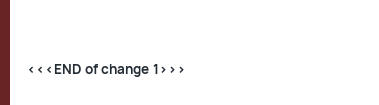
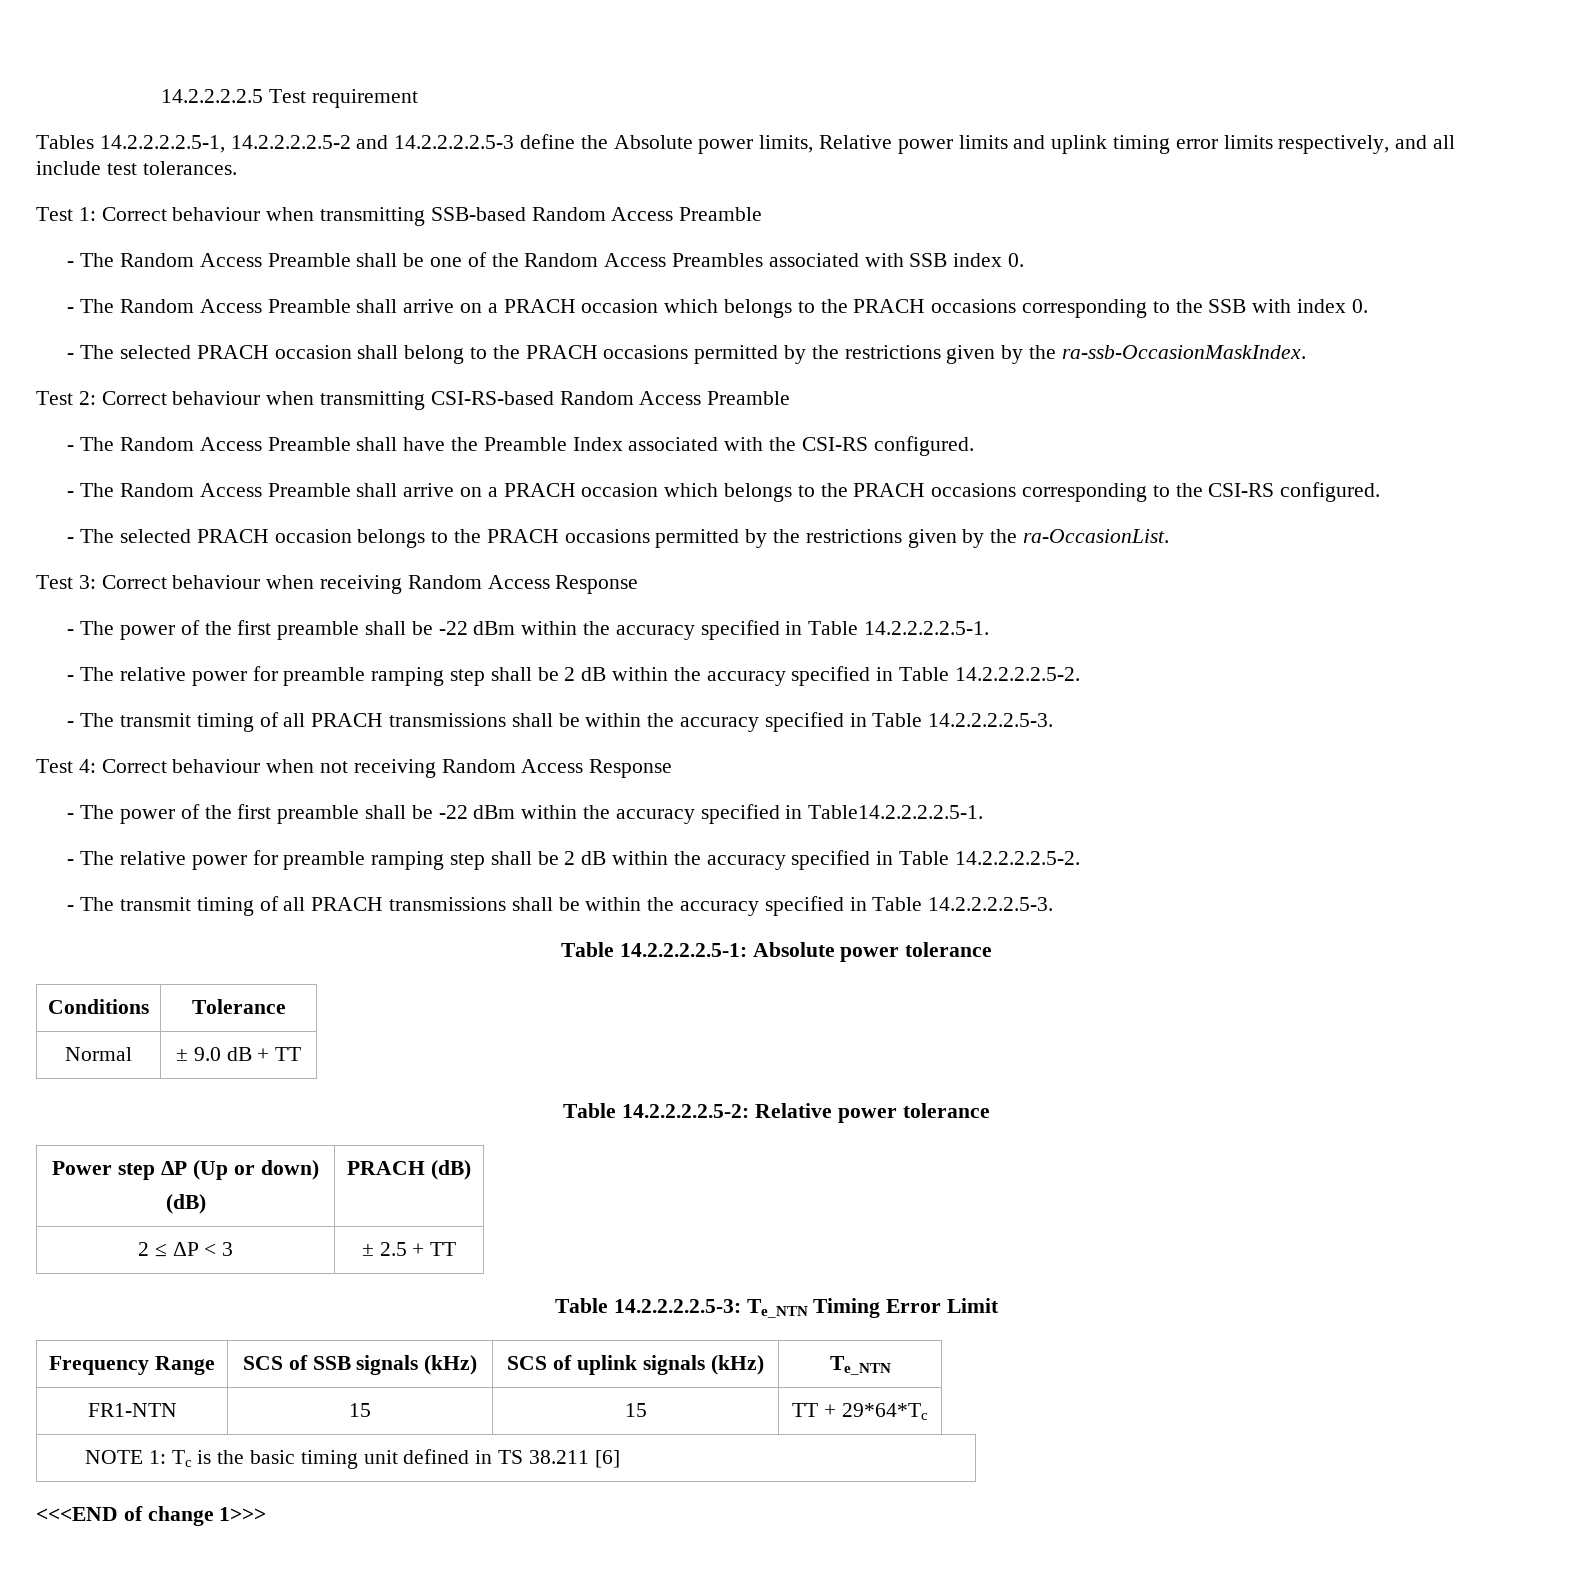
+ 14.2.2.2.2.5 Test requirement
+ Tables 14.2.2.2.2.5-1, 14.2.2.2.2.5-2 and 14.2.2.2.2.5-3 define the Absolute power limits, Relative power limits and uplink timing error limits respectively, and all include test tolerances.
+ Test 1: Correct behaviour when transmitting SSB-based Random Access Preamble
+ - The Random Access Preamble shall be one of the Random Access Preambles associated with SSB index 0.
+ - The Random Access Preamble shall arrive on a PRACH occasion which belongs to the PRACH occasions corresponding to the SSB with index 0.
+ - The selected PRACH occasion shall belong to the PRACH occasions permitted by the restrictions given by the ra-ssb-OccasionMaskIndex.
+ Test 2: Correct behaviour when transmitting CSI-RS-based Random Access Preamble
+ - The Random Access Preamble shall have the Preamble Index associated with the CSI-RS configured.
+ - The Random Access Preamble shall arrive on a PRACH occasion which belongs to the PRACH occasions corresponding to the CSI-RS configured.
+ - The selected PRACH occasion belongs to the PRACH occasions permitted by the restrictions given by the ra-OccasionList.
+ Test 3: Correct behaviour when receiving Random Access Response
+ - The power of the first preamble shall be -22 dBm within the accuracy specified in Table 14.2.2.2.2.5-1.
+ - The relative power for preamble ramping step shall be 2 dB within the accuracy specified in Table 14.2.2.2.2.5-2.
+ - The transmit timing of all PRACH transmissions shall be within the accuracy specified in Table 14.2.2.2.2.5-3.
+ Test 4: Correct behaviour when not receiving Random Access Response
+ - The power of the first preamble shall be -22 dBm within the accuracy specified in Table14.2.2.2.2.5-1.
+ - The relative power for preamble ramping step shall be 2 dB within the accuracy specified in Table 14.2.2.2.2.5-2.
+ - The transmit timing of all PRACH transmissions shall be within the accuracy specified in Table 14.2.2.2.2.5-3.
+ Table 14.2.2.2.2.5-1: Absolute power tolerance
+ Conditions | Tolerance
+ Normal | ± 9.0 dB + TT
+ Table 14.2.2.2.2.5-2: Relative power tolerance
+ Power step ΔP (Up or down)
+ (dB) | PRACH (dB)
+ 2 ≤ ΔP < 3 | ± 2.5 + TT
+ Table 14.2.2.2.2.5-3: Te_NTN Timing Error Limit
+ Frequency Range | SCS of SSB signals (kHz) | SCS of uplink signals (kHz) | Te_NTN
+ FR1-NTN | 15 | 15 | TT + 29*64*Tc
+ NOTE 1: Tc is the basic timing unit defined in TS 38.211 [6]

